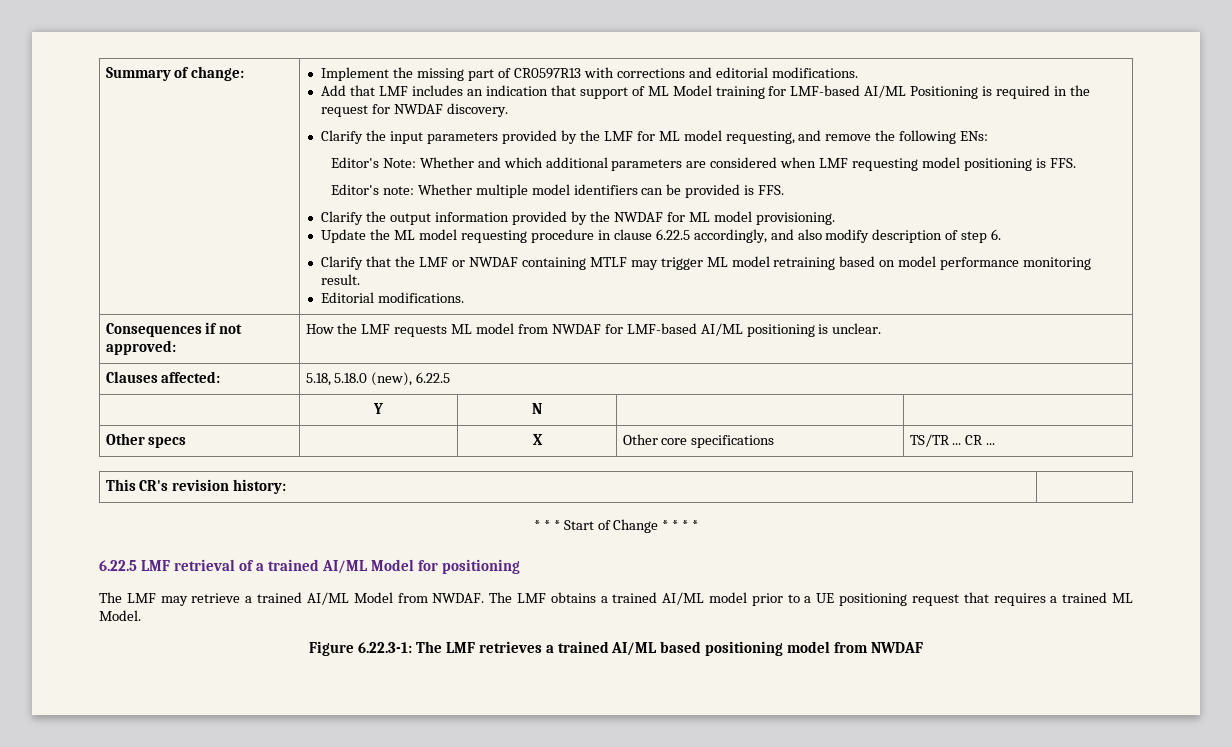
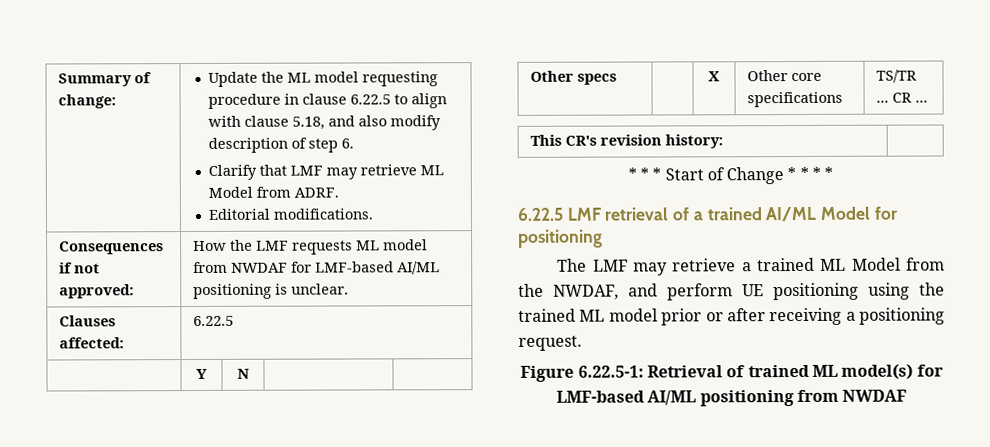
- Implement the missing part of CR0597R13 with corrections and editorial modifications.
- Add that LMF includes an indication that support of ML Model training for LMF-based AI/ML Positioning is required in the request for NWDAF discovery.
- Clarify the input parameters provided by the LMF for ML model requesting, and remove the following ENs:
- Editor's Note: Whether and which additional parameters are considered when LMF requesting model positioning is FFS.
- Editor's note: Whether multiple model identifiers can be provided is FFS.
- Clarify the output information provided by the NWDAF for ML model provisioning.
- Update the ML model requesting procedure in clause 6.22.5 accordingly, and also modify description of step 6.
+ Update the ML model requesting procedure in clause 6.22.5 to align with clause 5.18, and also modify description of step 6.
- Clarify that the LMF or NWDAF containing MTLF may trigger ML model retraining based on model performance monitoring result.
+ Clarify that LMF may retrieve ML Model from ADRF.
- Clauses affected: | 5.18, 5.18.0 (new), 6.22.5
+ Clauses affected: | 6.22.5
- The LMF may retrieve a trained AI/ML Model from NWDAF. The LMF obtains a trained AI/ML model prior to a UE positioning request that requires a trained ML Model.
- Figure 6.22.3-1: The LMF retrieves a trained AI/ML based positioning model from NWDAF
+ The LMF may retrieve a trained ML Model from the NWDAF, and perform UE positioning using the trained ML model prior or after receiving a positioning request.
+ Figure 6.22.5-1: Retrieval of trained ML model(s) for LMF-based AI/ML positioning from NWDAF

